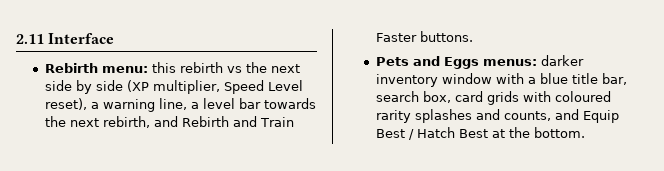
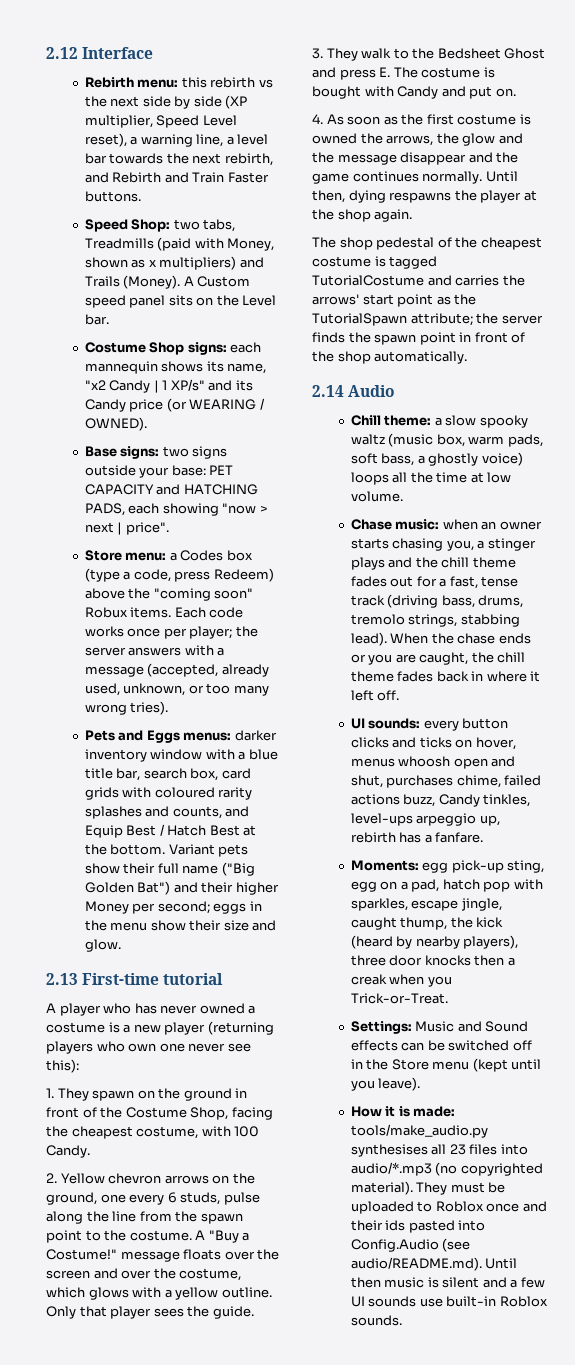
- 2.11 Interface
+ 2.12 Interface
+ Speed Shop: two tabs, Treadmills (paid with Money, shown as x multipliers) and Trails (Money). A Custom speed panel sits on the Level bar.
+ Costume Shop signs: each mannequin shows its name, "x2 Candy | 1 XP/s" and its Candy price (or WEARING / OWNED).
+ Base signs: two signs outside your base: PET CAPACITY and HATCHING PADS, each showing "now > next | price".
+ Store menu: a Codes box (type a code, press Redeem) above the "coming soon" Robux items. Each code works once per player; the server answers with a message (accepted, already used, unknown, or too many wrong tries).
+ Variant pets show their full name ("Big Golden Bat") and their higher Money per second; eggs in the menu show their size and glow.
+ 2.13 First-time tutorial
+ A player who has never owned a costume is a new player (returning players who own one never see this):
+ 1. They spawn on the ground in front of the Costume Shop, facing the cheapest costume, with 100 Candy.
+ 2. Yellow chevron arrows on the ground, one every 6 studs, pulse along the line from the spawn point to the costume. A "Buy a Costume!" message floats over the screen and over the costume, which glows with a yellow outline. Only that player sees the guide.
+ 3. They walk to the Bedsheet Ghost and press E. The costume is bought with Candy and put on.
+ 4. As soon as the first costume is owned the arrows, the glow and the message disappear and the game continues normally. Until then, dying respawns the player at the shop again.
+ The shop pedestal of the cheapest costume is tagged TutorialCostume and carries the arrows' start point as the TutorialSpawn attribute; the server finds the spawn point in front of the shop automatically.
+ 2.14 Audio
+ Chill theme: a slow spooky waltz (music box, warm pads, soft bass, a ghostly voice) loops all the time at low volume.
+ Chase music: when an owner starts chasing you, a stinger plays and the chill theme fades out for a fast, tense track (driving bass, drums, tremolo strings, stabbing lead). When the chase ends or you are caught, the chill theme fades back in where it left off.
+ UI sounds: every button clicks and ticks on hover, menus whoosh open and shut, purchases chime, failed actions buzz, Candy tinkles, level-ups arpeggio up, rebirth has a fanfare.
+ Moments: egg pick-up sting, egg on a pad, hatch pop with sparkles, escape jingle, caught thump, the kick (heard by nearby players), three door knocks then a creak when you Trick-or-Treat.
+ Settings: Music and Sound effects can be switched off in the Store menu (kept until you leave).
+ How it is made: tools/make_audio.py synthesises all 23 files into audio/*.mp3 (no copyrighted material). They must be uploaded to Roblox once and their ids pasted into Config.Audio (see audio/README.md). Until then music is silent and a few UI sounds use built-in Roblox sounds.

